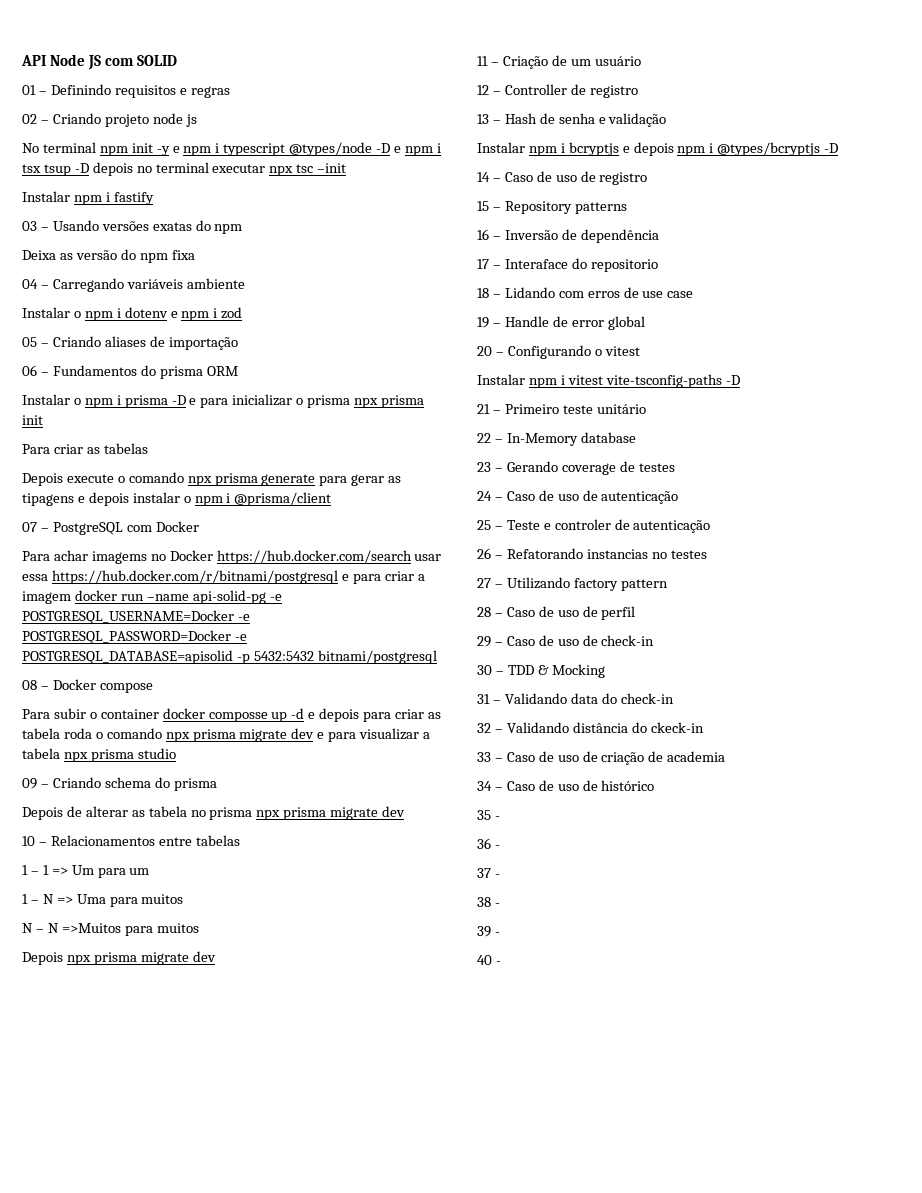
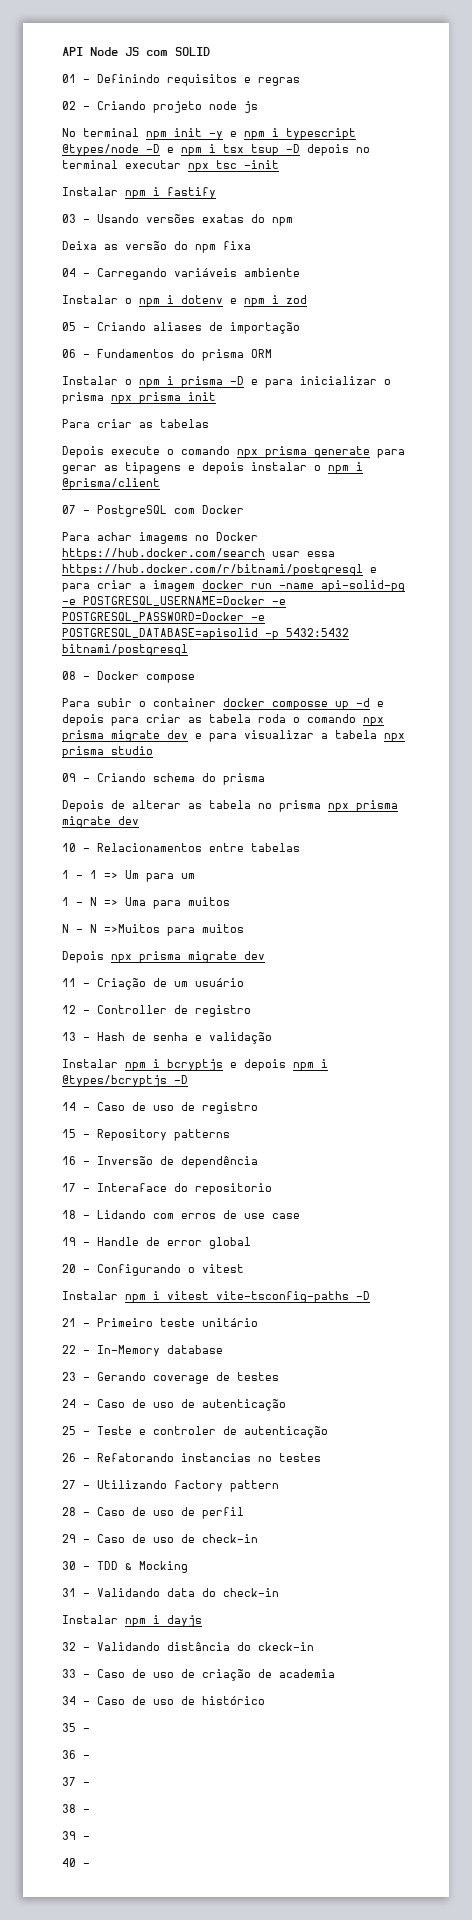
+ Instalar npm i dayjs

